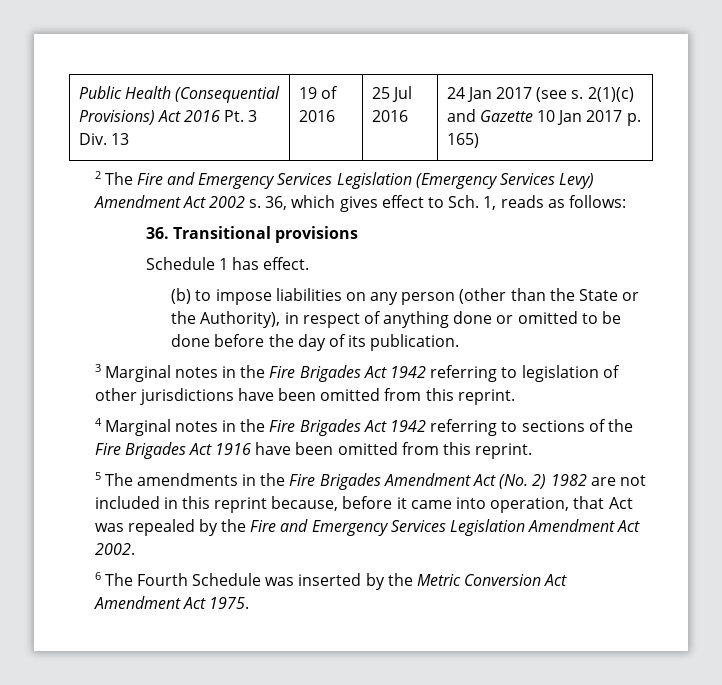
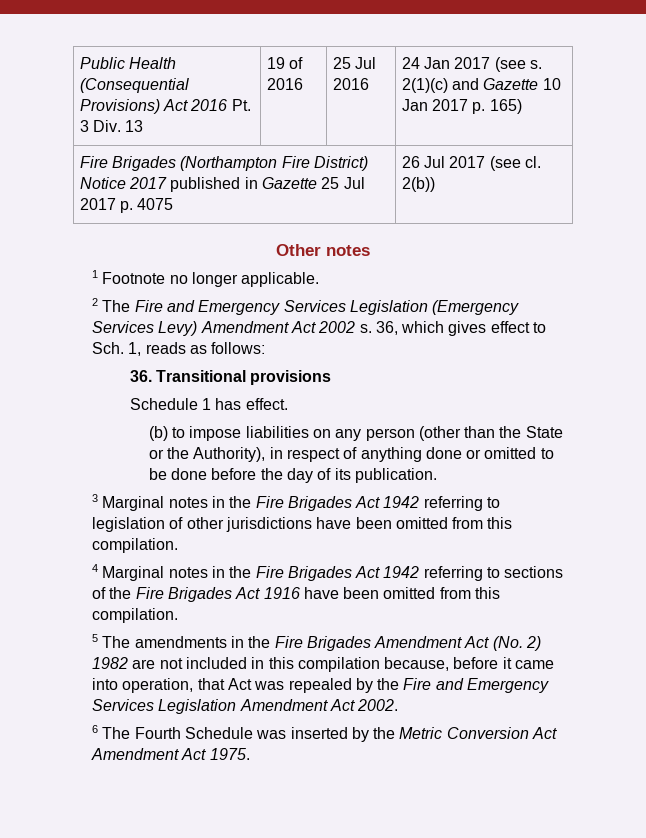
+ Fire Brigades (Northampton Fire District) Notice 2017 published in Gazette 25 Jul 2017 p. 4075 | 26 Jul 2017 (see cl. 2(b))
+ Other notes
+ 1 Footnote no longer applicable.
- 3 Marginal notes in the Fire Brigades Act 1942 referring to legislation of other jurisdictions have been omitted from this reprint.
+ 3 Marginal notes in the Fire Brigades Act 1942 referring to legislation of other jurisdictions have been omitted from this compilation.
- 4 Marginal notes in the Fire Brigades Act 1942 referring to sections of the Fire Brigades Act 1916 have been omitted from this reprint.
+ 4 Marginal notes in the Fire Brigades Act 1942 referring to sections of the Fire Brigades Act 1916 have been omitted from this compilation.
- 5 The amendments in the Fire Brigades Amendment Act (No. 2) 1982 are not included in this reprint because, before it came into operation, that Act was repealed by the Fire and Emergency Services Legislation Amendment Act 2002.
+ 5 The amendments in the Fire Brigades Amendment Act (No. 2) 1982 are not included in this compilation because, before it came into operation, that Act was repealed by the Fire and Emergency Services Legislation Amendment Act 2002.

